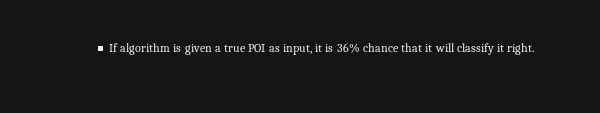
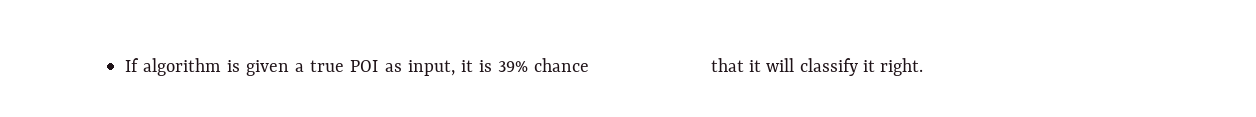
- If algorithm is given a true POI as input, it is 36% chance that it will classify it right.
+ If algorithm is given a true POI as input, it is 39% chance that it will classify it right.

